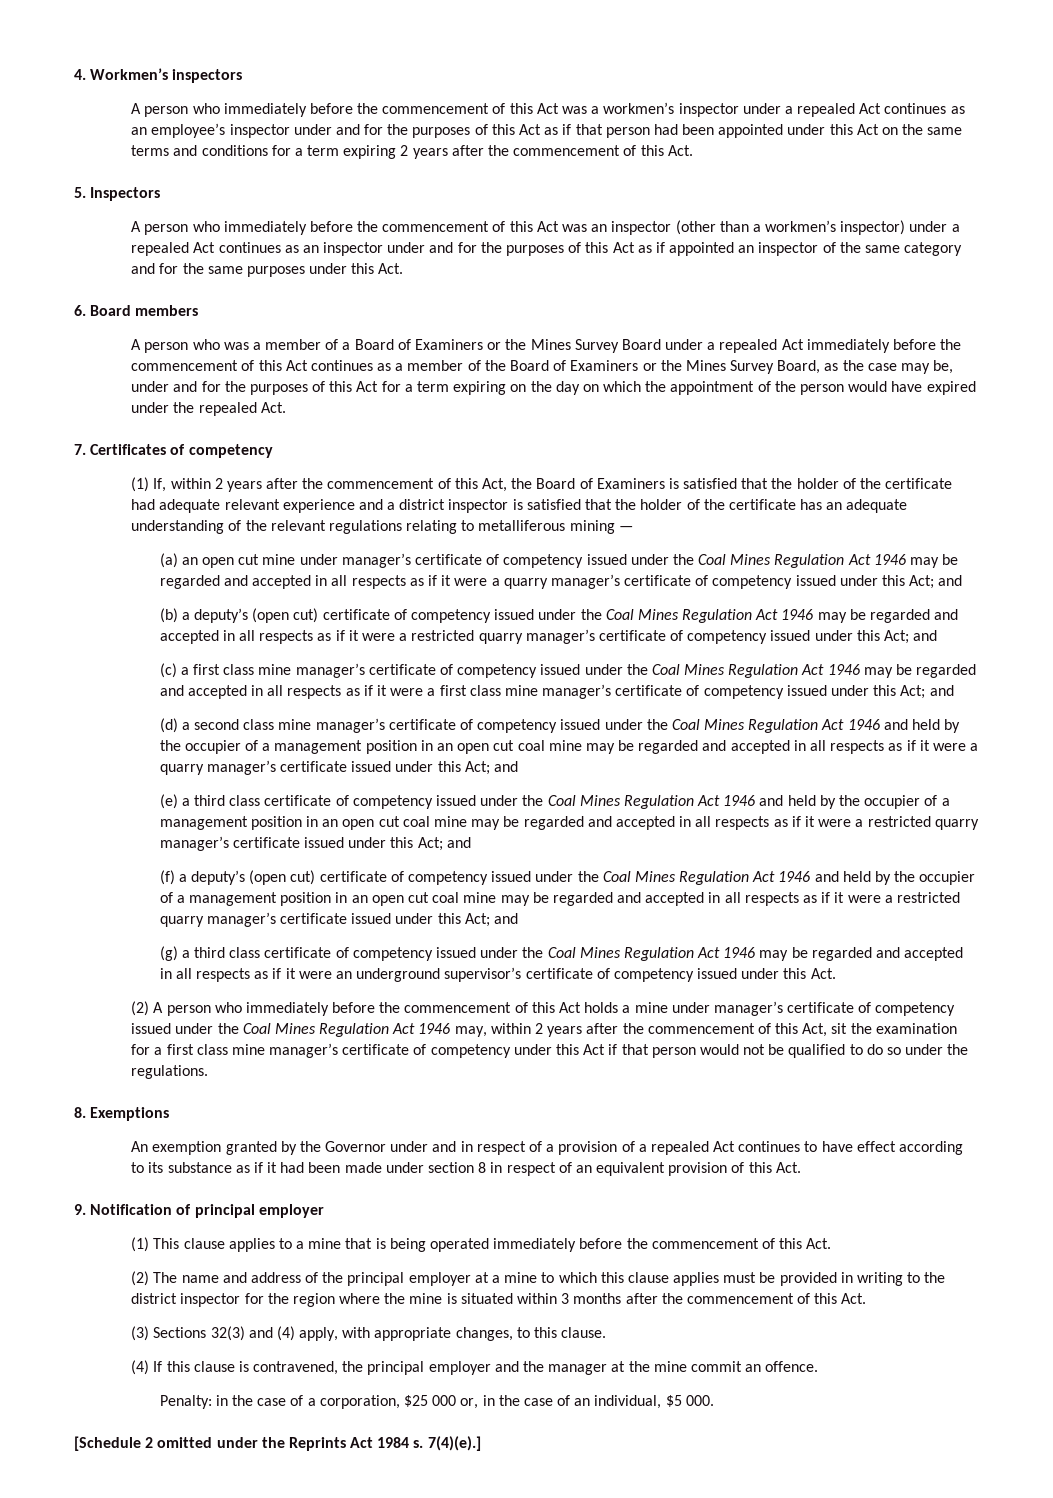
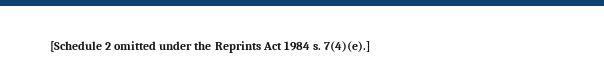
- 4. Workmen’s inspectors
- A person who immediately before the commencement of this Act was a workmen’s inspector under a repealed Act continues as an employee’s inspector under and for the purposes of this Act as if that person had been appointed under this Act on the same terms and conditions for a term expiring 2 years after the commencement of this Act.
- 5. Inspectors
- A person who immediately before the commencement of this Act was an inspector (other than a workmen’s inspector) under a repealed Act continues as an inspector under and for the purposes of this Act as if appointed an inspector of the same category and for the same purposes under this Act.
- 6. Board members
- A person who was a member of a Board of Examiners or the Mines Survey Board under a repealed Act immediately before the commencement of this Act continues as a member of the Board of Examiners or the Mines Survey Board, as the case may be, under and for the purposes of this Act for a term expiring on the day on which the appointment of the person would have expired under the repealed Act.
- 7. Certificates of competency
- (1) If, within 2 years after the commencement of this Act, the Board of Examiners is satisfied that the holder of the certificate had adequate relevant experience and a district inspector is satisfied that the holder of the certificate has an adequate understanding of the relevant regulations relating to metalliferous mining —
- (a) an open cut mine under manager’s certificate of competency issued under the Coal Mines Regulation Act 1946 may be regarded and accepted in all respects as if it were a quarry manager’s certificate of competency issued under this Act; and
- (b) a deputy’s (open cut) certificate of competency issued under the Coal Mines Regulation Act 1946 may be regarded and accepted in all respects as if it were a restricted quarry manager’s certificate of competency issued under this Act; and
- (c) a first class mine manager’s certificate of competency issued under the Coal Mines Regulation Act 1946 may be regarded and accepted in all respects as if it were a first class mine manager’s certificate of competency issued under this Act; and
- (d) a second class mine manager’s certificate of competency issued under the Coal Mines Regulation Act 1946 and held by the occupier of a management position in an open cut coal mine may be regarded and accepted in all respects as if it were a quarry manager’s certificate issued under this Act; and
- (e) a third class certificate of competency issued under the Coal Mines Regulation Act 1946 and held by the occupier of a management position in an open cut coal mine may be regarded and accepted in all respects as if it were a restricted quarry manager’s certificate issued under this Act; and
- (f) a deputy’s (open cut) certificate of competency issued under the Coal Mines Regulation Act 1946 and held by the occupier of a management position in an open cut coal mine may be regarded and accepted in all respects as if it were a restricted quarry manager’s certificate issued under this Act; and
- (g) a third class certificate of competency issued under the Coal Mines Regulation Act 1946 may be regarded and accepted in all respects as if it were an underground supervisor’s certificate of competency issued under this Act.
- (2) A person who immediately before the commencement of this Act holds a mine under manager’s certificate of competency issued under the Coal Mines Regulation Act 1946 may, within 2 years after the commencement of this Act, sit the examination for a first class mine manager’s certificate of competency under this Act if that person would not be qualified to do so under the regulations.
- 8. Exemptions
- An exemption granted by the Governor under and in respect of a provision of a repealed Act continues to have effect according to its substance as if it had been made under section 8 in respect of an equivalent provision of this Act.
- 9. Notification of principal employer
- (1) This clause applies to a mine that is being operated immediately before the commencement of this Act.
- (2) The name and address of the principal employer at a mine to which this clause applies must be provided in writing to the district inspector for the region where the mine is situated within 3 months after the commencement of this Act.
- (3) Sections 32(3) and (4) apply, with appropriate changes, to this clause.
- (4) If this clause is contravened, the principal employer and the manager at the mine commit an offence.
- Penalty: in the case of a corporation, $25 000 or, in the case of an individual, $5 000.

